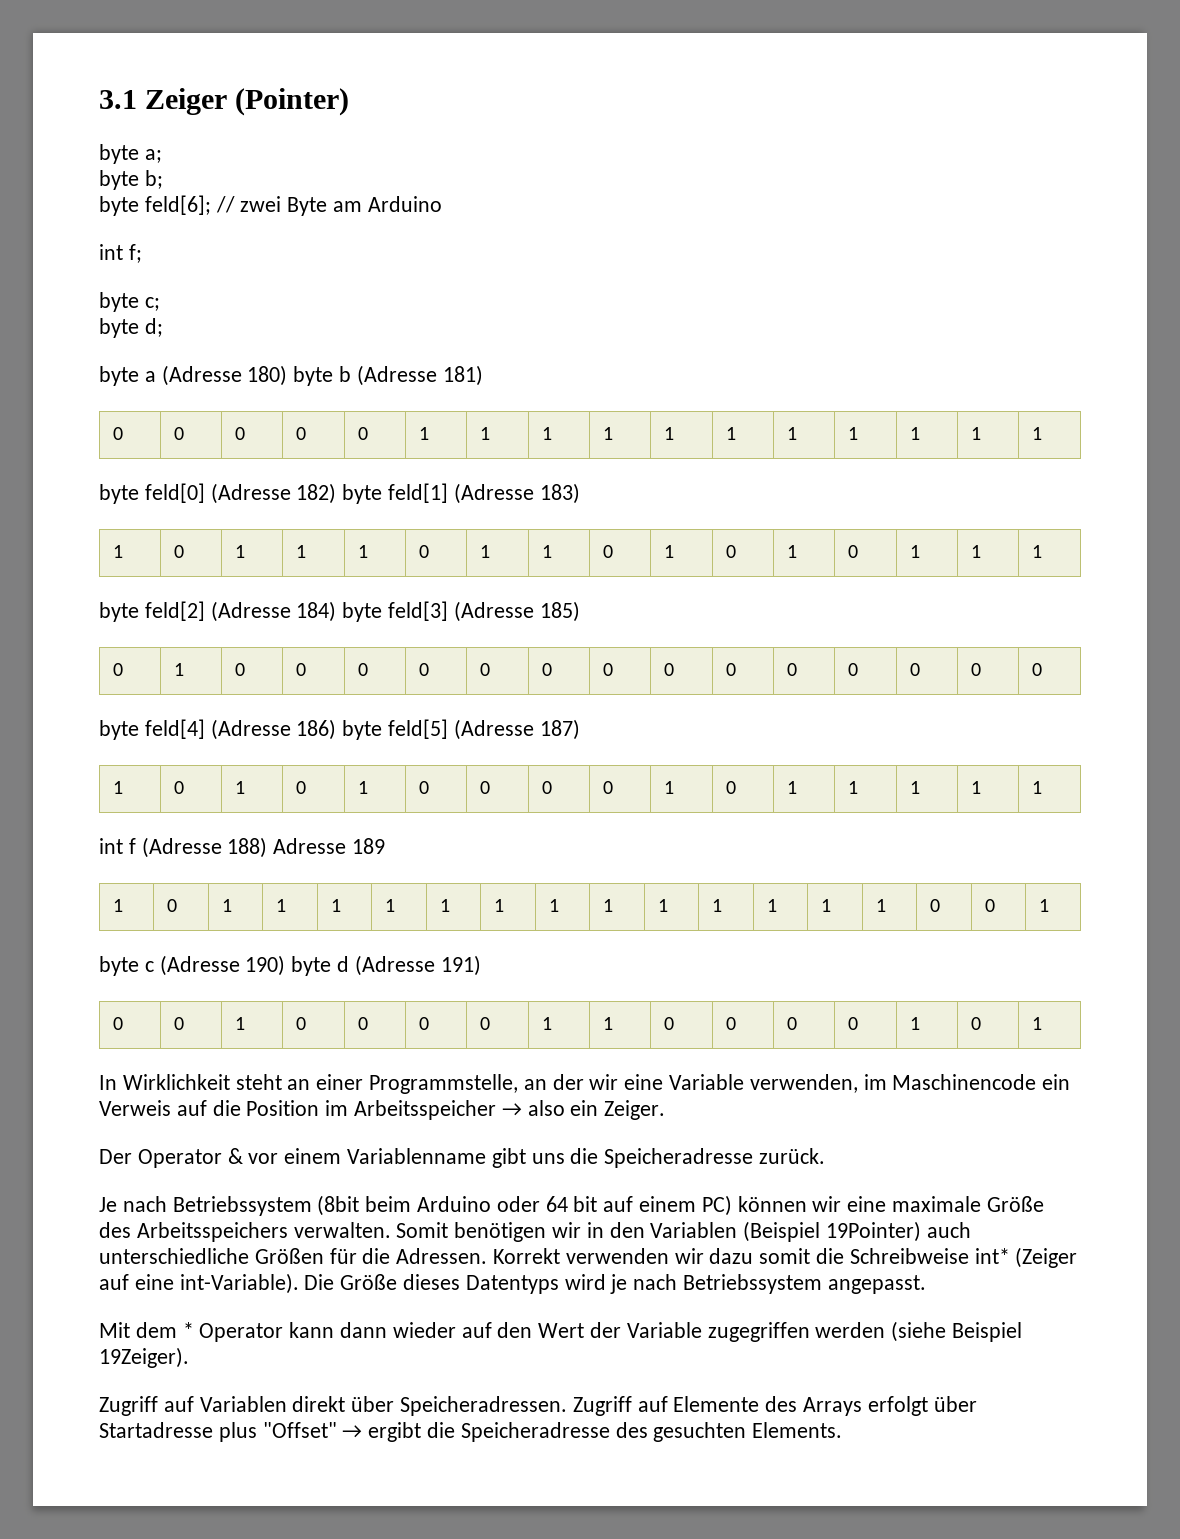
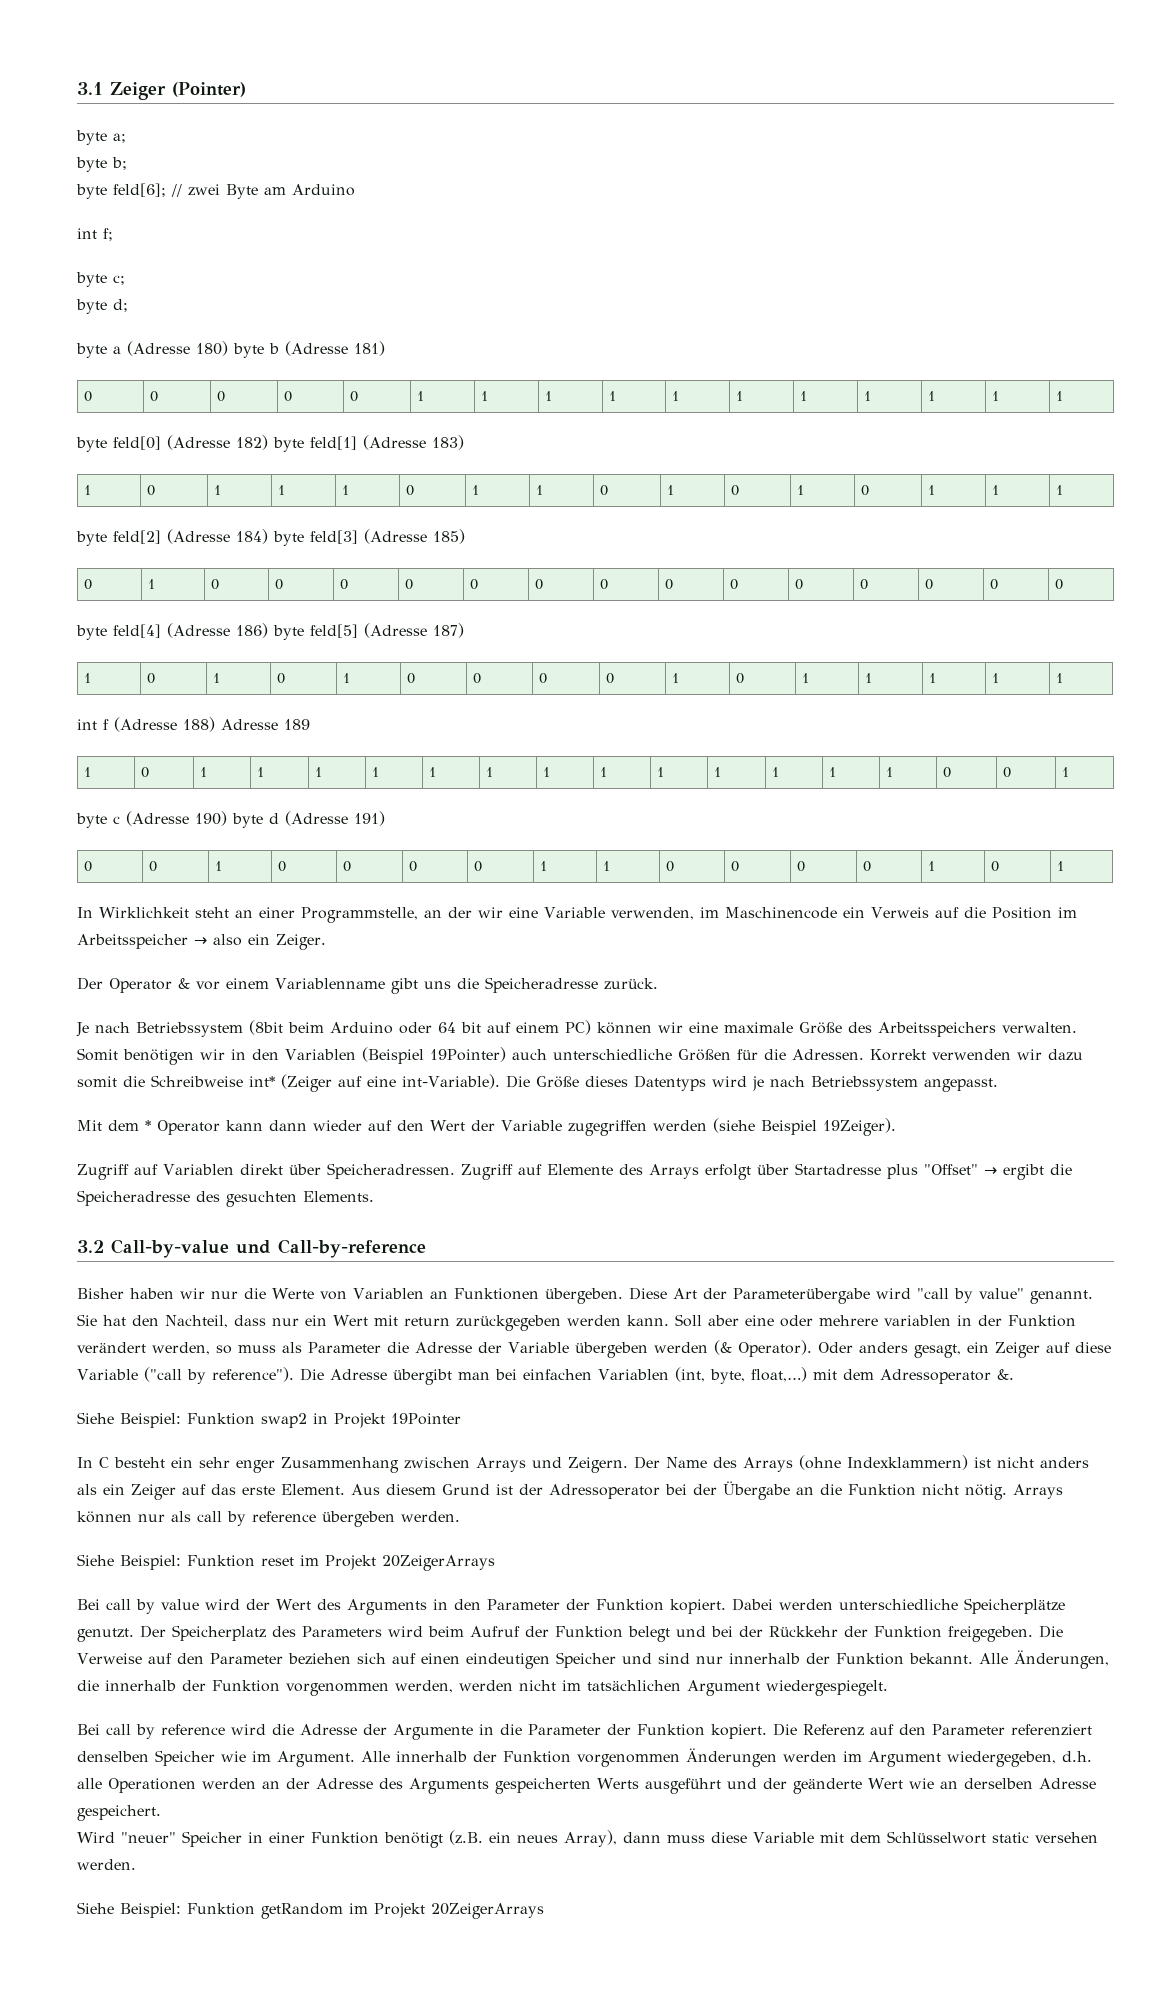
+ 3.2 Call-by-value und Call-by-reference
+ Bisher haben wir nur die Werte von Variablen an Funktionen übergeben. Diese Art der Parameterübergabe wird "call by value" genannt. Sie hat den Nachteil, dass nur ein Wert mit return zurückgegeben werden kann. Soll aber eine oder mehrere variablen in der Funktion verändert werden, so muss als Parameter die Adresse der Variable übergeben werden (& Operator). Oder anders gesagt, ein Zeiger auf diese Variable ("call by reference"). Die Adresse übergibt man bei einfachen Variablen (int, byte, float,…) mit dem Adressoperator &.
+ Siehe Beispiel: Funktion swap2 in Projekt 19Pointer
+ In C besteht ein sehr enger Zusammenhang zwischen Arrays und Zeigern. Der Name des Arrays (ohne Indexklammern) ist nicht anders als ein Zeiger auf das erste Element. Aus diesem Grund ist der Adressoperator bei der Übergabe an die Funktion nicht nötig. Arrays können nur als call by reference übergeben werden.
+ Siehe Beispiel: Funktion reset im Projekt 20ZeigerArrays
+ Bei call by value wird der Wert des Arguments in den Parameter der Funktion kopiert. Dabei werden unterschiedliche Speicherplätze genutzt. Der Speicherplatz des Parameters wird beim Aufruf der Funktion belegt und bei der Rückkehr der Funktion freigegeben. Die Verweise auf den Parameter beziehen sich auf einen eindeutigen Speicher und sind nur innerhalb der Funktion bekannt. Alle Änderungen, die innerhalb der Funktion vorgenommen werden, werden nicht im tatsächlichen Argument wiedergespiegelt.
+ Bei call by reference wird die Adresse der Argumente in die Parameter der Funktion kopiert. Die Referenz auf den Parameter referenziert denselben Speicher wie im Argument. Alle innerhalb der Funktion vorgenommen Änderungen werden im Argument wiedergegeben, d.h. alle Operationen werden an der Adresse des Arguments gespeicherten Werts ausgeführt und der geänderte Wert wie an derselben Adresse gespeichert.
+ Wird "neuer" Speicher in einer Funktion benötigt (z.B. ein neues Array), dann muss diese Variable mit dem Schlüsselwort static versehen werden.
+ Siehe Beispiel: Funktion getRandom im Projekt 20ZeigerArrays

